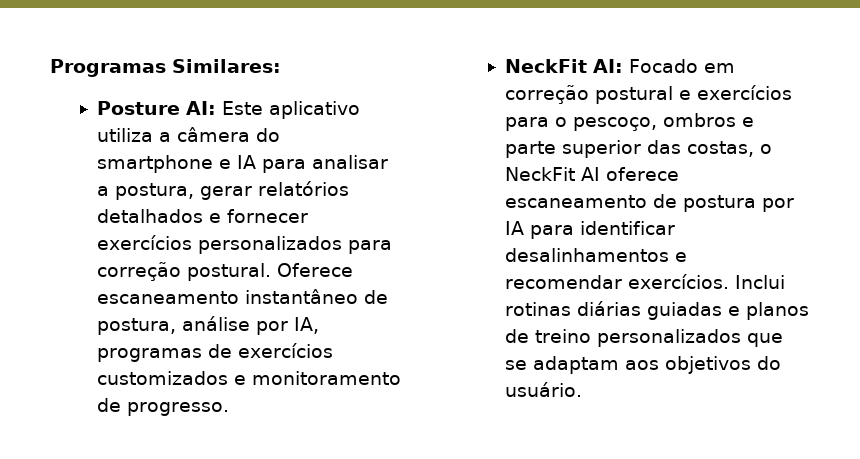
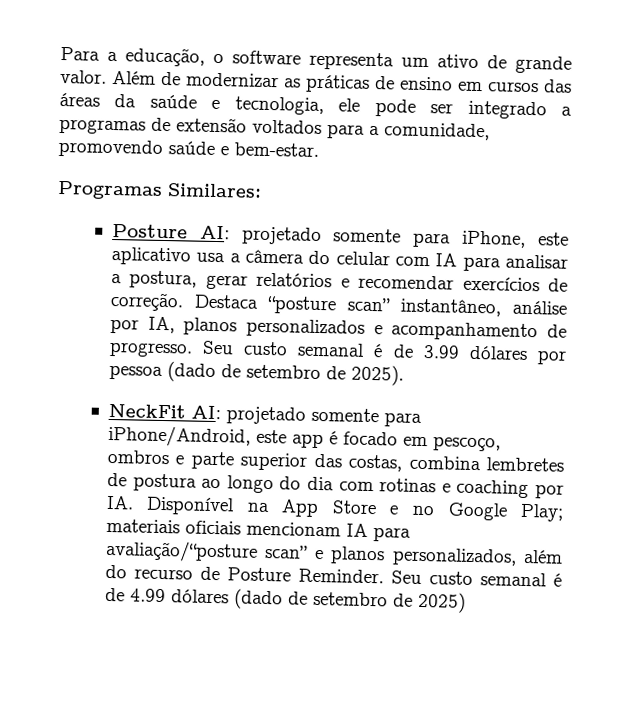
+ Para a educação, o software representa um ativo de grande valor. Além de modernizar as práticas de ensino em cursos das áreas da saúde e tecnologia, ele pode ser integrado a programas de extensão voltados para a comunidade, promovendo saúde e bem-estar.
  Programas Similares:
- Posture AI: Este aplicativo utiliza a câmera do smartphone e IA para analisar a postura, gerar relatórios detalhados e fornecer exercícios personalizados para correção postural. Oferece escaneamento instantâneo de postura, análise por IA, programas de exercícios customizados e monitoramento de progresso.
- NeckFit AI: Focado em correção postural e exercícios para o pescoço, ombros e parte superior das costas, o NeckFit AI oferece escaneamento de postura por IA para identificar desalinhamentos e recomendar exercícios. Inclui rotinas diárias guiadas e planos de treino personalizados que se adaptam aos objetivos do usuário.
+ Posture AI: projetado somente para iPhone, este aplicativo usa a câmera do celular com IA para analisar a postura, gerar relatórios e recomendar exercícios de correção. Destaca “posture scan” instantâneo, análise por IA, planos personalizados e acompanhamento de progresso. Seu custo semanal é de 3.99 dólares por pessoa (dado de setembro de 2025).
+ NeckFit AI: projetado somente para iPhone/Android, este app é focado em pescoço, ombros e parte superior das costas, combina lembretes de postura ao longo do dia com rotinas e coaching por IA. Disponível na App Store e no Google Play; materiais oficiais mencionam IA para avaliação/“posture scan” e planos personalizados, além do recurso de Posture Reminder. Seu custo semanal é de 4.99 dólares (dado de setembro de 2025)

